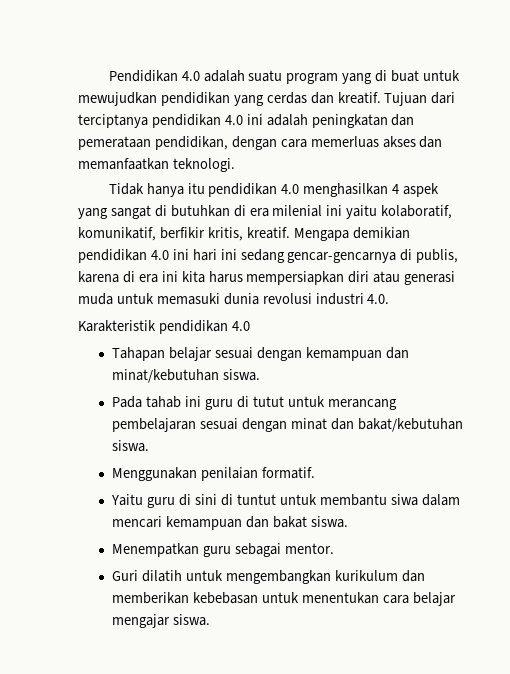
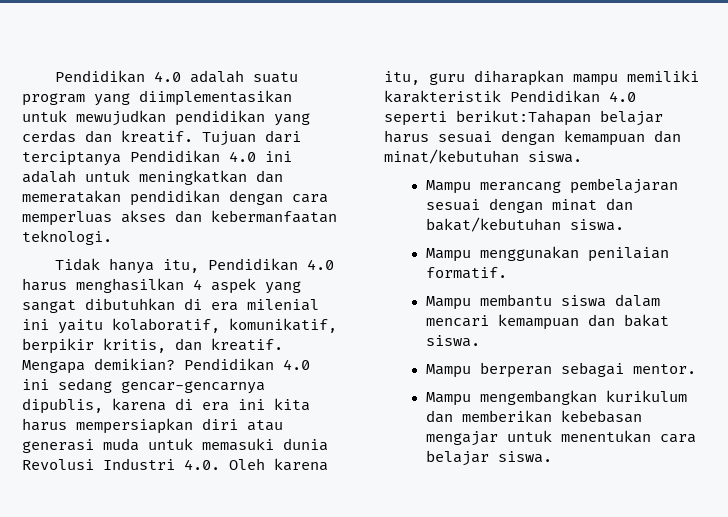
- Pendidikan 4.0 adalah suatu program yang di buat untuk mewujudkan pendidikan yang cerdas dan kreatif.
+ Pendidikan 4.0 adalah suatu program yang diimplementasikan untuk mewujudkan pendidikan yang cerdas dan kreatif.
- Tujuan dari terciptanya pendidikan 4.0 ini adalah peningkatan dan pemerataan pendidikan, dengan cara memerluas akses dan memanfaatkan teknologi.
+ Tujuan dari terciptanya Pendidikan 4.0 ini adalah untuk meningkatkan dan memeratakan pendidikan dengan cara memperluas akses dan kebermanfaatan teknologi.
- Tidak hanya itu pendidikan 4.0 menghasilkan 4 aspek yang sangat di butuhkan di era milenial ini yaitu kolaboratif, komunikatif, berfikir kritis, kreatif. Mengapa demikian pendidikan 4.0 ini hari ini sedang gencar-gencarnya di publis, karena di era ini kita harus mempersiapkan diri atau generasi muda untuk memasuki dunia revolusi industri 4.0.
- Karakteristik pendidikan 4.0
- Tahapan belajar sesuai dengan kemampuan dan minat/kebutuhan siswa.
+ Tidak hanya itu, Pendidikan 4.0 harus menghasilkan 4 aspek yang sangat dibutuhkan di era milenial ini yaitu kolaboratif, komunikatif, berpikir kritis, dan kreatif. Mengapa demikian? Pendidikan 4.0 ini sedang gencar-gencarnya dipublis, karena di era ini kita harus mempersiapkan diri atau generasi muda untuk memasuki dunia Revolusi Industri 4.0. Oleh karena itu, guru diharapkan mampu memiliki karakteristik Pendidikan 4.0 seperti berikut:Tahapan belajar harus sesuai dengan kemampuan dan minat/kebutuhan siswa.
- Pada tahab ini guru di tutut untuk merancang pembelajaran sesuai dengan minat dan bakat/kebutuhan siswa.
+ Mampu merancang pembelajaran sesuai dengan minat dan bakat/kebutuhan siswa.
- Menggunakan penilaian formatif.
+ Mampu menggunakan penilaian formatif.
- Yaitu guru di sini di tuntut untuk membantu siwa dalam mencari kemampuan dan bakat siswa.
+ Mampu membantu siswa dalam mencari kemampuan dan bakat siswa.
- Menempatkan guru sebagai mentor.
+ Mampu berperan sebagai mentor.
- Guri dilatih untuk mengembangkan kurikulum dan memberikan kebebasan untuk menentukan cara belajar mengajar siswa.
+ Mampu mengembangkan kurikulum dan memberikan kebebasan mengajar untuk menentukan cara belajar siswa.

